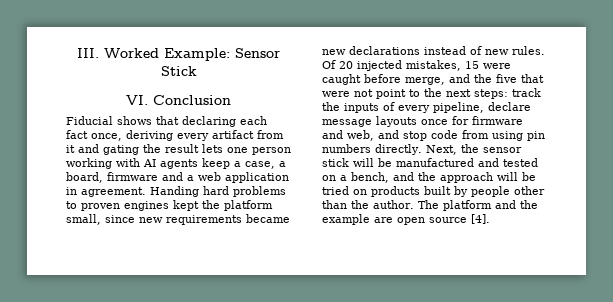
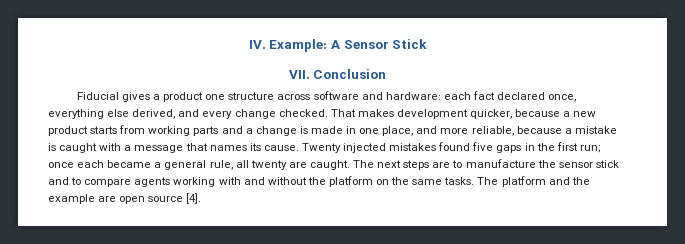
- III. Worked Example: Sensor Stick
+ IV. Example: A Sensor Stick
- VI. Conclusion
+ VII. Conclusion
- Fiducial shows that declaring each fact once, deriving every artifact from it and gating the result lets one person working with AI agents keep a case, a board, firmware and a web application in agreement. Handing hard problems to proven engines kept the platform small, since new requirements became new declarations instead of new rules. Of 20 injected mistakes, 15 were caught before merge, and the five that were not point to the next steps: track the inputs of every pipeline, declare message layouts once for firmware and web, and stop code from using pin numbers directly. Next, the sensor stick will be manufactured and tested on a bench, and the approach will be tried on products built by people other than the author.
+ Fiducial gives a product one structure across software and hardware: each fact declared once, everything else derived, and every change checked. That makes development quicker, because a new product starts from working parts and a change is made in one place, and more reliable, because a mistake is caught with a message that names its cause. Twenty injected mistakes found five gaps in the first run; once each became a general rule, all twenty are caught. The next steps are to manufacture the sensor stick and to compare agents working with and without the platform on the same tasks.

